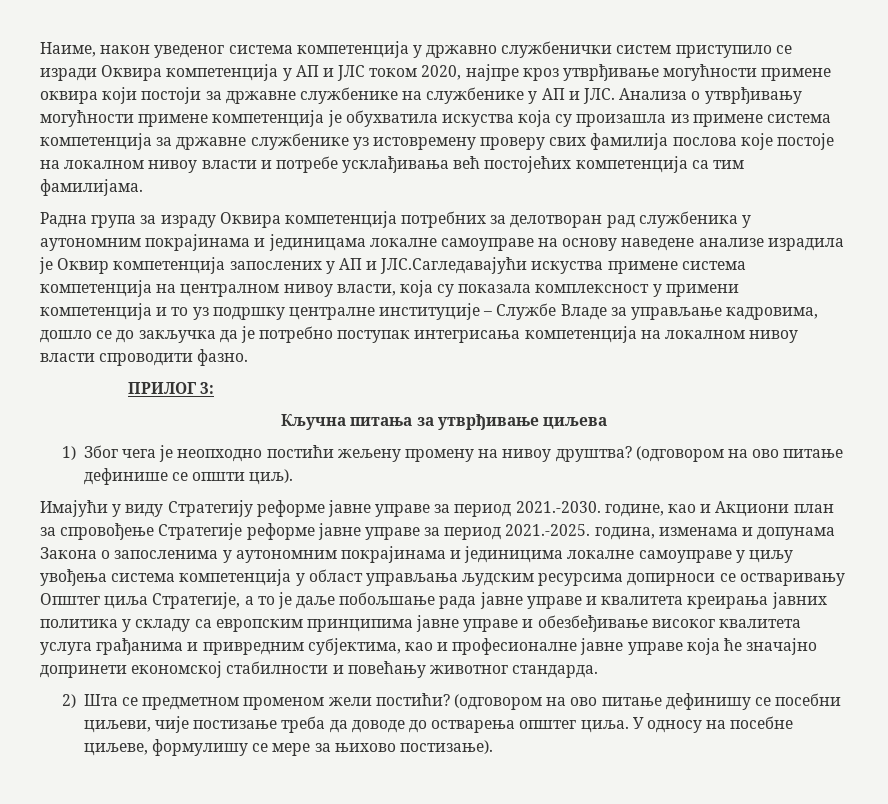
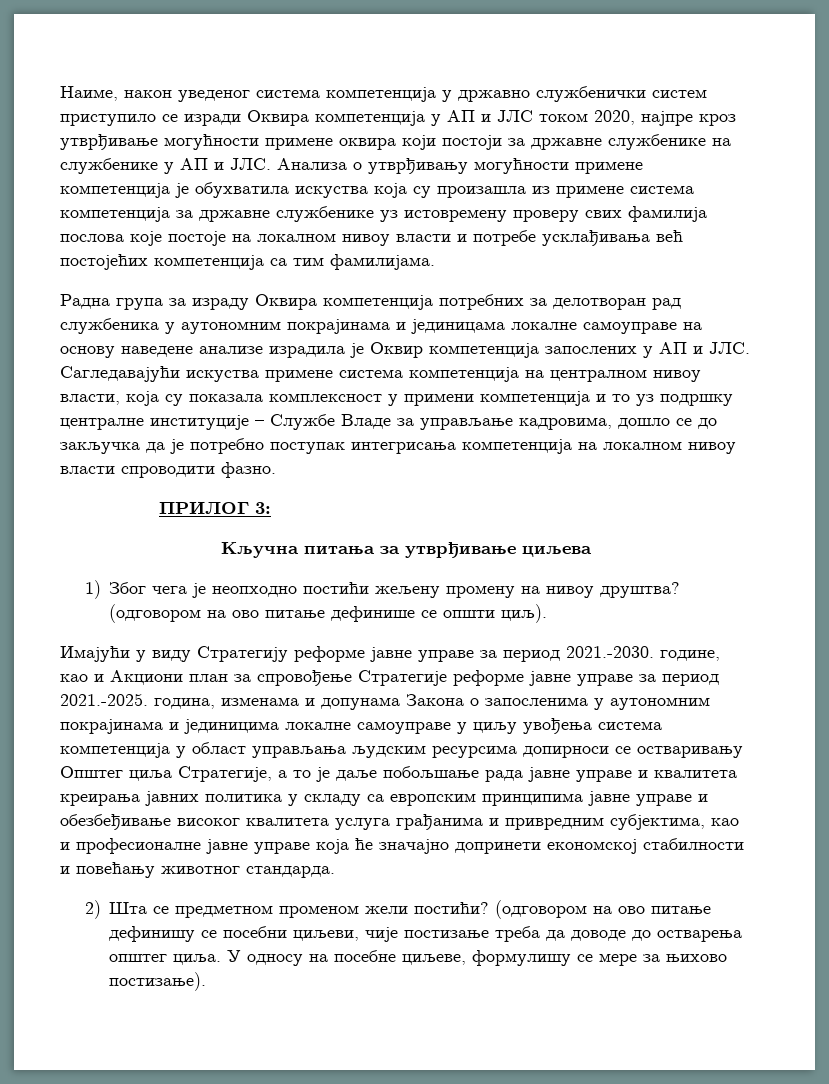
- Радна група за израду Оквира компетенција потребних за делотворан рад службеника у аутономним покрајинама и јединицама локалне самоуправе на основу наведене анализе израдила је Оквир компетенција запослених у АП и ЈЛС.Сагледавајући искуства примене система компетенција на централном нивоу власти, која су показала комплексност у примени компетенција и то уз подршку централне институције – Службе Владе за управљање кадровима, дошло се до закључка да је потребно поступак интегрисања компетенција на локалном нивоу власти спроводити фазно.
+ Радна група за израду Оквира компетенција потребних за делотворан рад службеника у аутономним покрајинама и јединицама локалне самоуправе на основу наведене анализе израдила је Оквир компетенција запослених у АП и ЈЛС. Сагледавајући искуства примене система компетенција на централном нивоу власти, која су показала комплексност у примени компетенција и то уз подршку централне институције – Службе Владе за управљање кадровима, дошло се до закључка да је потребно поступак интегрисања компетенција на локалном нивоу власти спроводити фазно.

